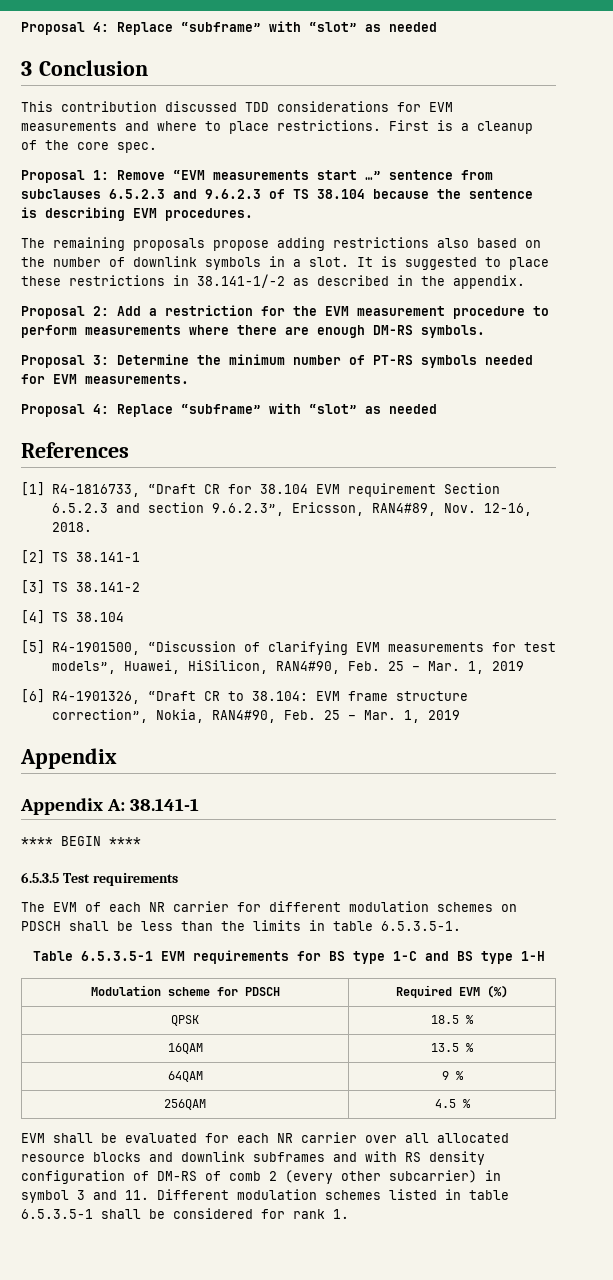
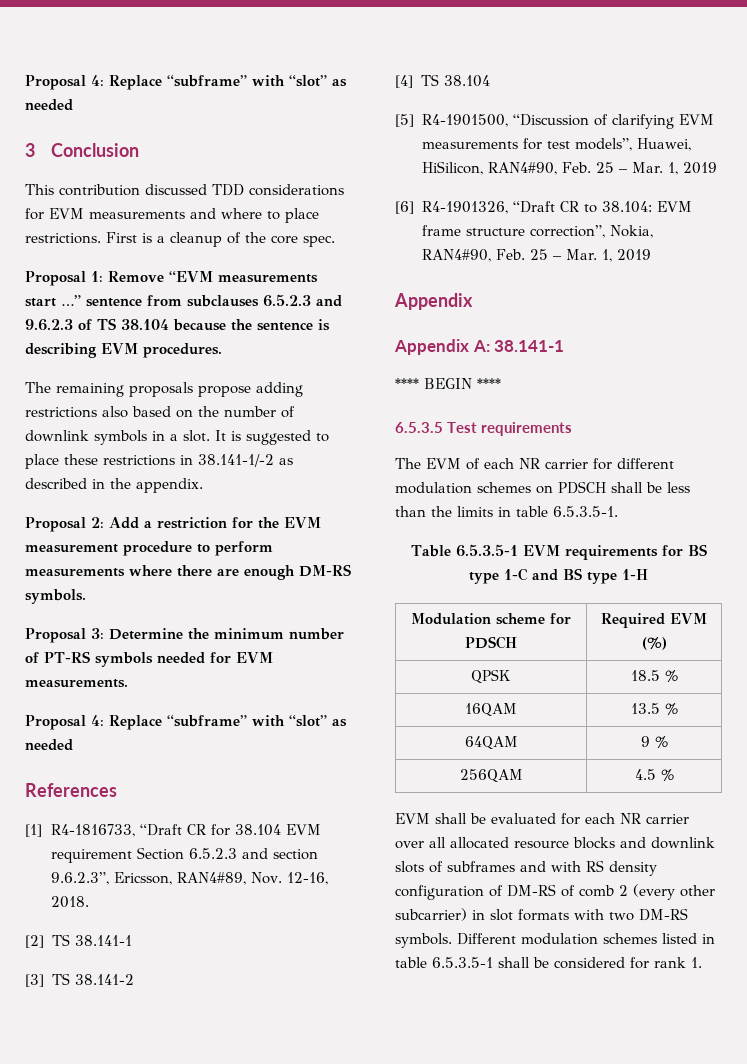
- EVM shall be evaluated for each NR carrier over all allocated resource blocks and downlink subframes and with RS density configuration of DM-RS of comb 2 (every other subcarrier) in symbol 3 and 11. Different modulation schemes listed in table 6.5.3.5-1 shall be considered for rank 1.
+ EVM shall be evaluated for each NR carrier over all allocated resource blocks and downlink slots of subframes and with RS density configuration of DM-RS of comb 2 (every other subcarrier) in slot formats with two DM-RS symbols. Different modulation schemes listed in table 6.5.3.5-1 shall be considered for rank 1.

